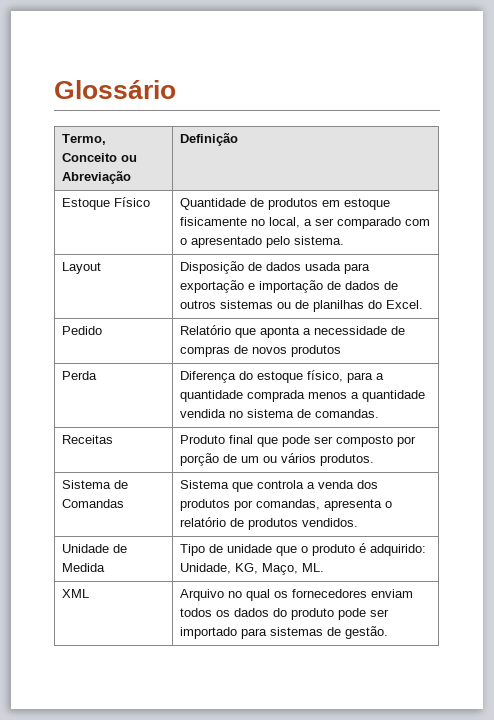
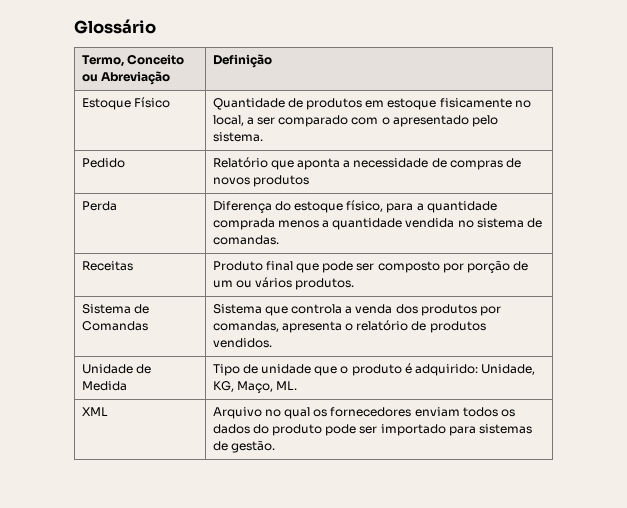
- Layout | Disposição de dados usada para exportação e importação de dados de outros sistemas ou de planilhas do Excel.

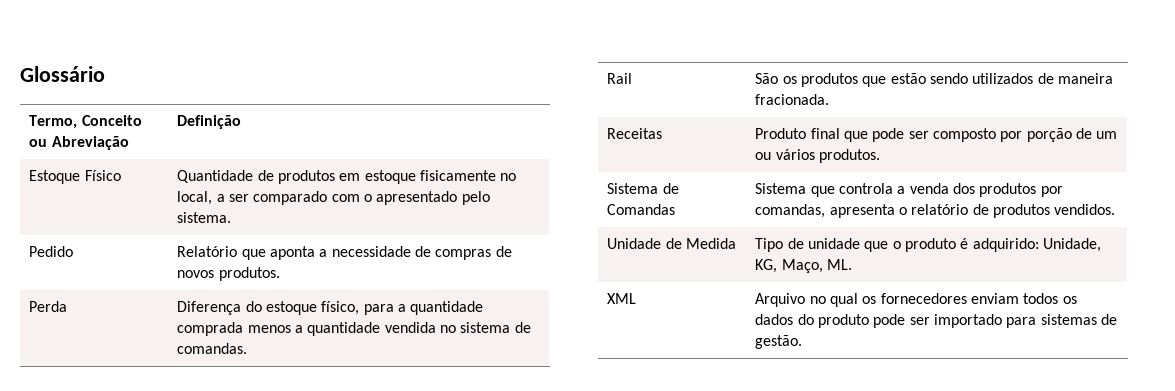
- Pedido | Relatório que aponta a necessidade de compras de novos produtos
+ Pedido | Relatório que aponta a necessidade de compras de novos produtos.
+ Rail | São os produtos que estão sendo utilizados de maneira fracionada.

